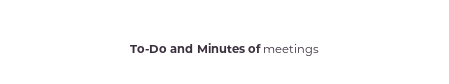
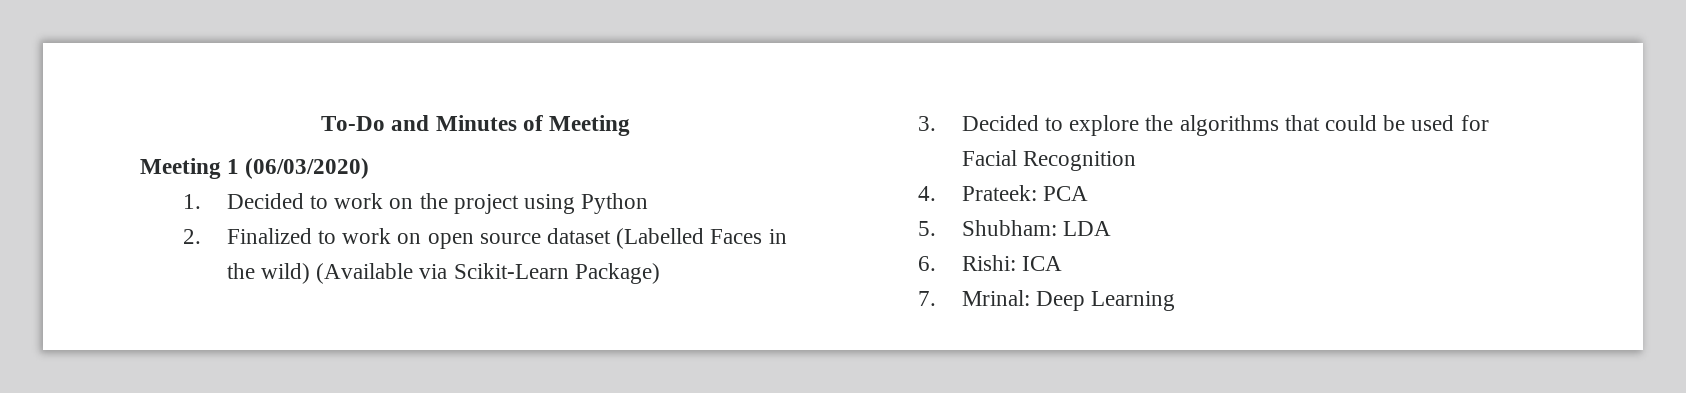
- To-Do and Minutes of meetings
+ To-Do and Minutes of Meeting
+ Meeting 1 (06/03/2020)
+ 1. Decided to work on the project using Python
+ 2. Finalized to work on open source dataset (Labelled Faces in the wild) (Available via Scikit-Learn Package)
+ 3. Decided to explore the algorithms that could be used for Facial Recognition
+ 4. Prateek: PCA
+ 5. Shubham: LDA
+ 6. Rishi: ICA
+ 7. Mrinal: Deep Learning

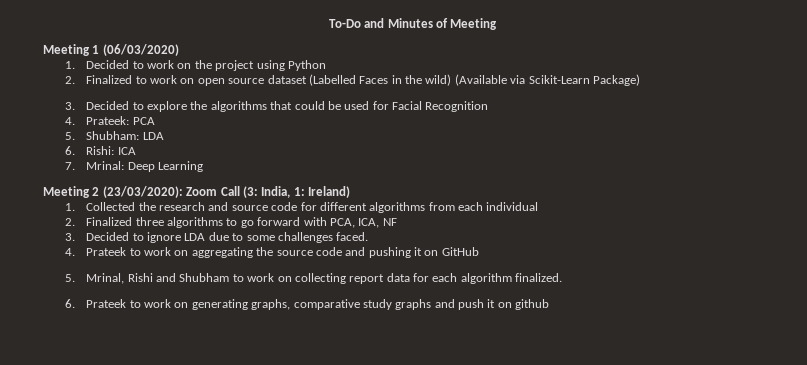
+ Meeting 2 (23/03/2020): Zoom Call (3: India, 1: Ireland)
+ 1. Collected the research and source code for different algorithms from each individual
+ 2. Finalized three algorithms to go forward with PCA, ICA, NF
+ 3. Decided to ignore LDA due to some challenges faced.
+ 4. Prateek to work on aggregating the source code and pushing it on GitHub
+ 5. Mrinal, Rishi and Shubham to work on collecting report data for each algorithm finalized.
+ 6. Prateek to work on generating graphs, comparative study graphs and push it on github

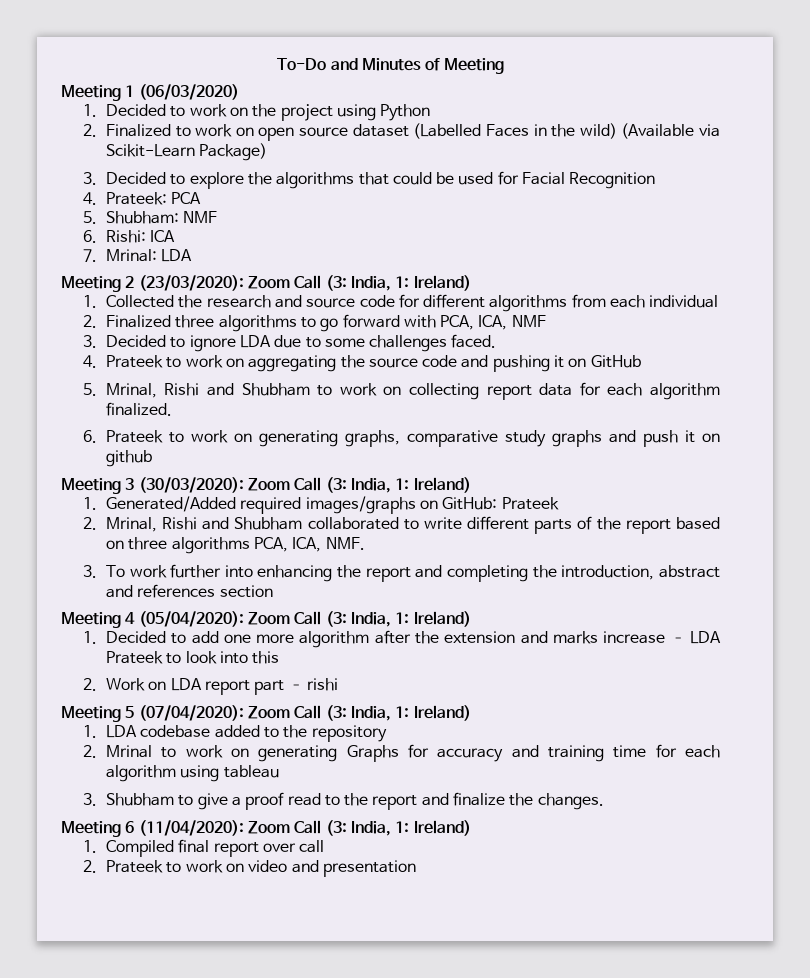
- 5. Shubham: LDA
+ 5. Shubham: NMF
- 7. Mrinal: Deep Learning
+ 7. Mrinal: LDA
- 2. Finalized three algorithms to go forward with PCA, ICA, NF
+ 2. Finalized three algorithms to go forward with PCA, ICA, NMF
+ Meeting 3 (30/03/2020): Zoom Call (3: India, 1: Ireland)
+ 1. Generated/Added required images/graphs on GitHub: Prateek
+ 2. Mrinal, Rishi and Shubham collaborated to write different parts of the report based on three algorithms PCA, ICA, NMF.
+ 3. To work further into enhancing the report and completing the introduction, abstract and references section
+ Meeting 4 (05/04/2020): Zoom Call (3: India, 1: Ireland)
+ 1. Decided to add one more algorithm after the extension and marks increase – LDA Prateek to look into this
+ 2. Work on LDA report part – rishi
+ Meeting 5 (07/04/2020): Zoom Call (3: India, 1: Ireland)
+ 1. LDA codebase added to the repository
+ 2. Mrinal to work on generating Graphs for accuracy and training time for each algorithm using tableau
+ 3. Shubham to give a proof read to the report and finalize the changes.
+ Meeting 6 (11/04/2020): Zoom Call (3: India, 1: Ireland)
+ 1. Compiled final report over call
+ 2. Prateek to work on video and presentation

